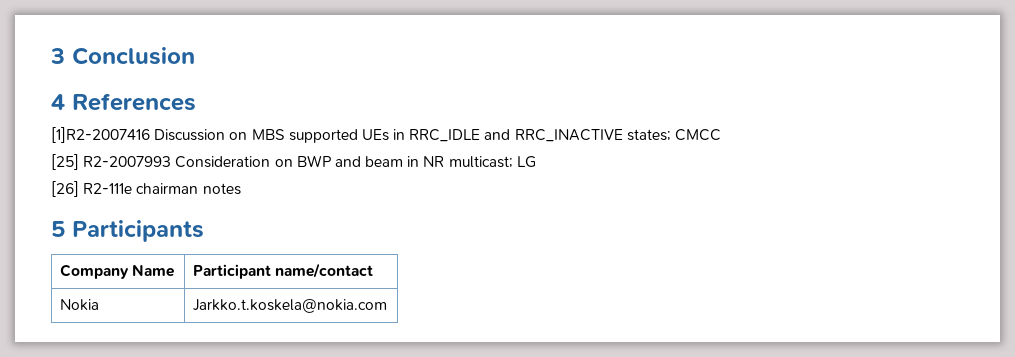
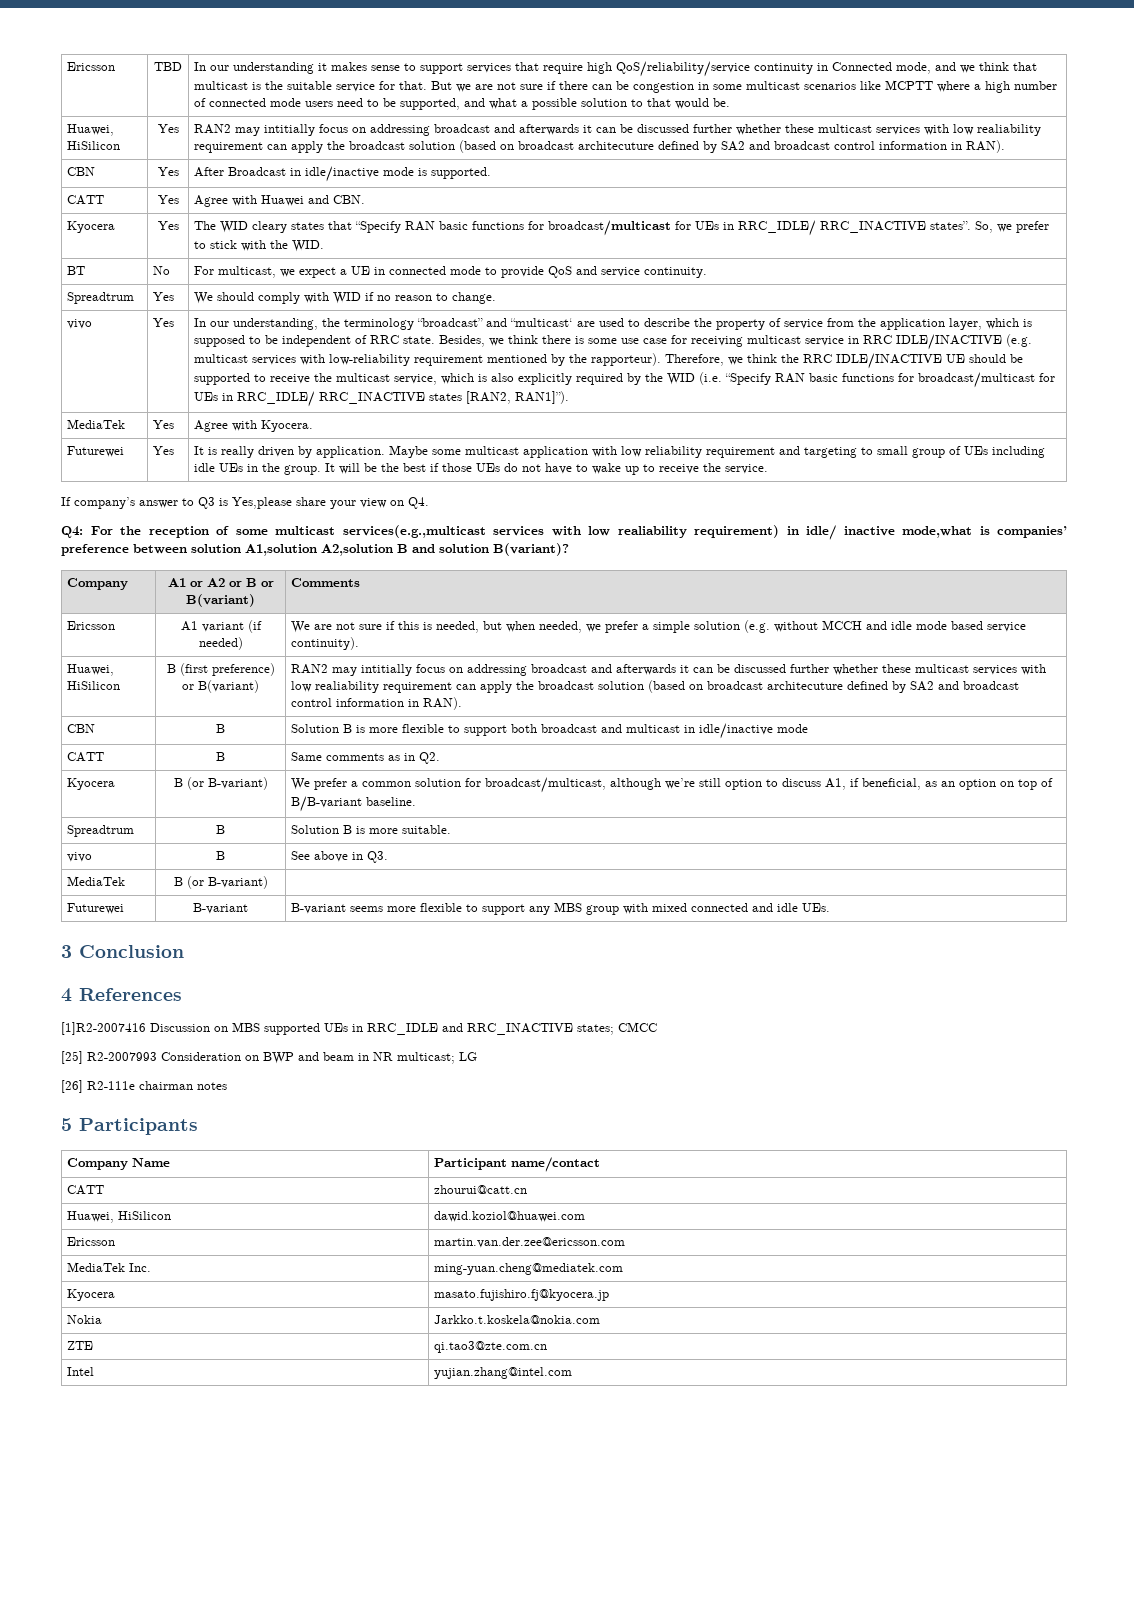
+ Ericsson | TBD | In our understanding it makes sense to support services that require high QoS/reliability/service continuity in Connected mode, and we think that multicast is the suitable service for that. But we are not sure if there can be congestion in some multicast scenarios like MCPTT where a high number of connected mode users need to be supported, and what a possible solution to that would be.
+ Huawei, HiSilicon | Yes | RAN2 may intitially focus on addressing broadcast and afterwards it can be discussed further whether these multicast services with low realiability requirement can apply the broadcast solution (based on broadcast architecuture defined by SA2 and broadcast control information in RAN).
+ CBN | Yes | After Broadcast in idle/inactive mode is supported.
+ CATT | Yes | Agree with Huawei and CBN.
+ Kyocera | Yes | The WID cleary states that “Specify RAN basic functions for broadcast/multicast for UEs in RRC_IDLE/ RRC_INACTIVE states”. So, we prefer to stick with the WID.
+ BT | No | For multicast, we expect a UE in connected mode to provide QoS and service continuity.
+ Spreadtrum | Yes | We should comply with WID if no reason to change.
+ vivo | Yes | In our understanding, the terminology “broadcast” and “multicast‘ are used to describe the property of service from the application layer, which is supposed to be independent of RRC state. Besides, we think there is some use case for receiving multicast service in RRC IDLE/INACTIVE (e.g. multicast services with low-reliability requirement mentioned by the rapporteur). Therefore, we think the RRC IDLE/INACTIVE UE should be supported to receive the multicast service, which is also explicitly required by the WID (i.e. “Specify RAN basic functions for broadcast/multicast for UEs in RRC_IDLE/ RRC_INACTIVE states [RAN2, RAN1]”).
+ MediaTek | Yes | Agree with Kyocera.
+ Futurewei | Yes | It is really driven by application. Maybe some multicast application with low reliability requirement and targeting to small group of UEs including idle UEs in the group. It will be the best if those UEs do not have to wake up to receive the service.
+ If company’s answer to Q3 is Yes,please share your view on Q4.
+ Q4: For the reception of some multicast services(e.g.,multicast services with low realiability requirement) in idle/ inactive mode,what is companies’ preference between solution A1,solution A2,solution B and solution B(variant)?
+ Company | A1 or A2 or B or B(variant) | Comments
+ Ericsson | A1 variant (if needed) | We are not sure if this is needed, but when needed, we prefer a simple solution (e.g. without MCCH and idle mode based service continuity).
+ Huawei, HiSilicon | B (first preference) or B(variant) | RAN2 may intitially focus on addressing broadcast and afterwards it can be discussed further whether these multicast services with low realiability requirement can apply the broadcast solution (based on broadcast architecuture defined by SA2 and broadcast control information in RAN).
+ CBN | B | Solution B is more flexible to support both broadcast and multicast in idle/inactive mode
+ CATT | B | Same comments as in Q2.
+ Kyocera | B (or B-variant) | We prefer a common solution for broadcast/multicast, although we’re still option to discuss A1, if beneficial, as an option on top of B/B-variant baseline.
+ Spreadtrum | B | Solution B is more suitable.
+ vivo | B | See above in Q3.
+ MediaTek | B (or B-variant) |
+ Futurewei | B-variant | B-variant seems more flexible to support any MBS group with mixed connected and idle UEs.
+ CATT | zhourui@catt.cn
+ Huawei, HiSilicon | dawid.koziol@huawei.com
+ Ericsson | martin.van.der.zee@ericsson.com
+ MediaTek Inc. | ming-yuan.cheng@mediatek.com
+ Kyocera | masato.fujishiro.fj@kyocera.jp
  Nokia | Jarkko.t.koskela@nokia.com
+ ZTE | qi.tao3@zte.com.cn
+ Intel | yujian.zhang@intel.com

